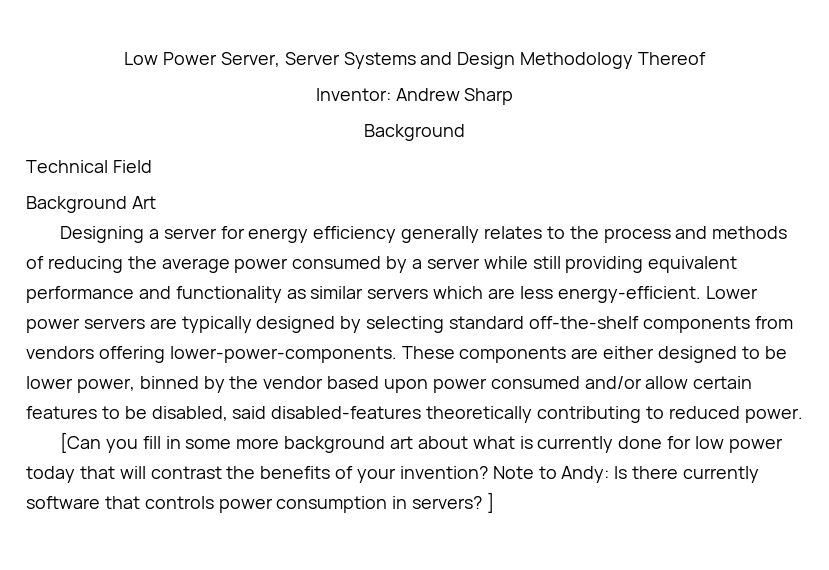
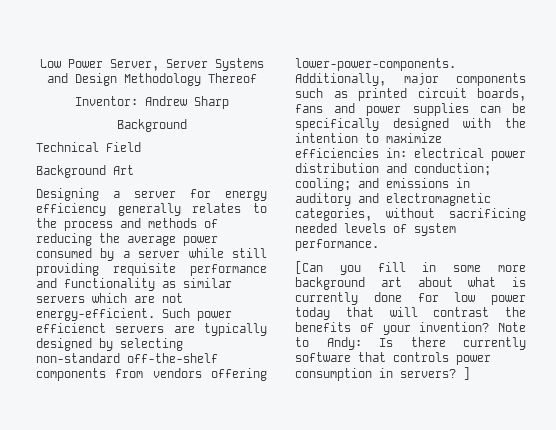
- Designing a server for energy efficiency generally relates to the process and methods of reducing the average power consumed by a server while still providing equivalent performance and functionality as similar servers which are less energy-efficient. Lower power servers are typically designed by selecting standard off-the-shelf components from vendors offering lower-power-components.
+ Designing a server for energy efficiency generally relates to the process and methods of reducing the average power consumed by a server while still providing requisite performance and functionality as similar servers which are not energy-efficient. Such power efficienct servers are typically designed by selecting non-standard off-the-shelf components from vendors offering lower-power-components.
- These components are either designed to be lower power, binned by the vendor based upon power consumed and/or allow certain features to be disabled, said disabled-features theoretically contributing to reduced power.
+ Additionally, major components such as printed circuit boards, fans and power supplies can be specifically designed with the intention to maximize efficiencies in: electrical power distribution and conduction; cooling; and emissions in auditory and electromagnetic categories, without sacrificing needed levels of system performance.

